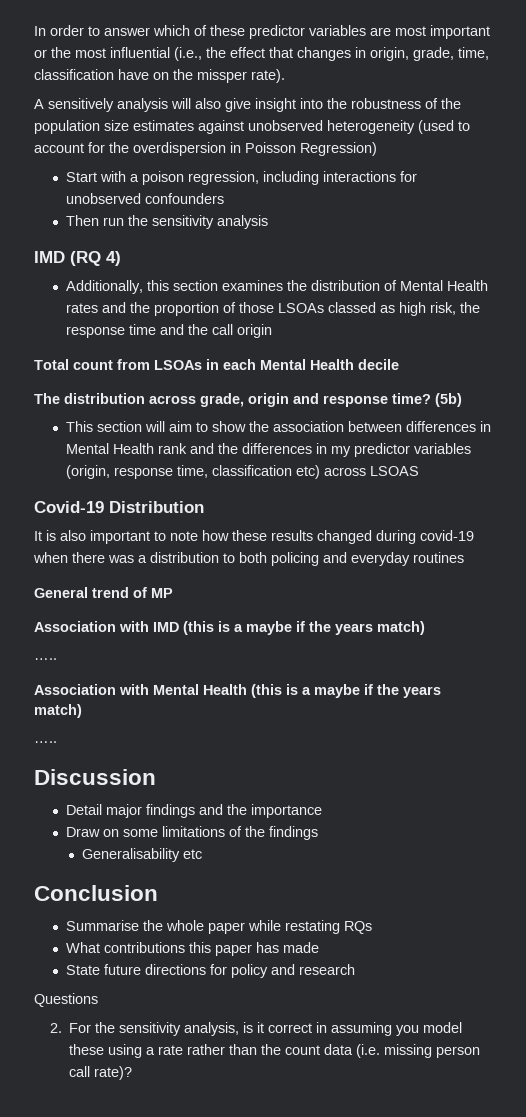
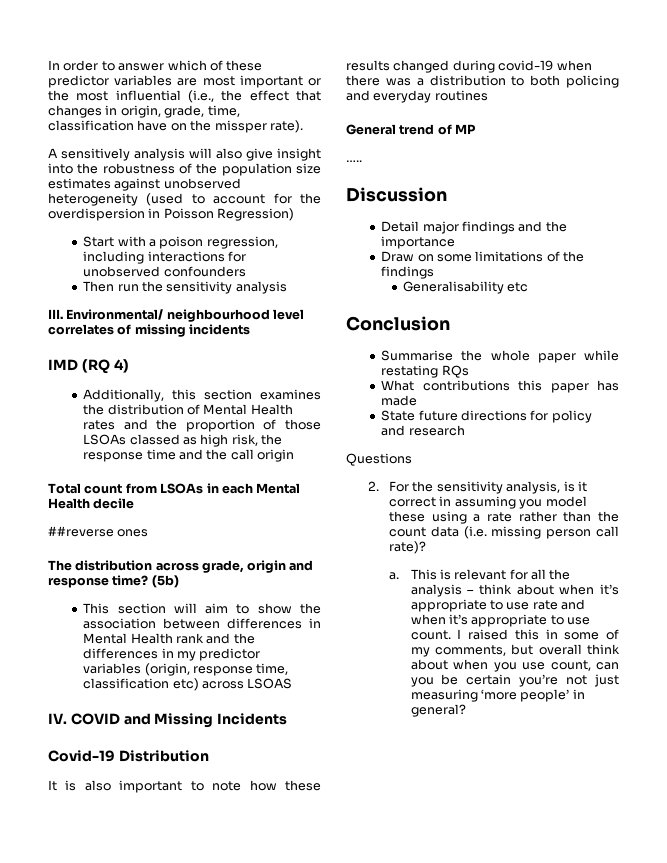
+ III. Environmental/ neighbourhood level correlates of missing incidents
+ ##reverse ones
+ IV. COVID and Missing Incidents
- Association with IMD (this is a maybe if the years match)
- …..
- Association with Mental Health (this is a maybe if the years match)
+ a. This is relevant for all the analysis – think about when it’s appropriate to use rate and when it’s appropriate to use count. I raised this in some of my comments, but overall think about when you use count, can you be certain you’re not just measuring ‘more people’ in general?

